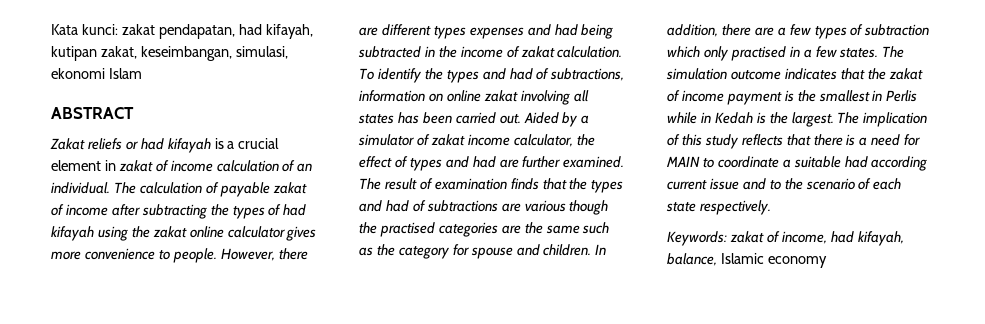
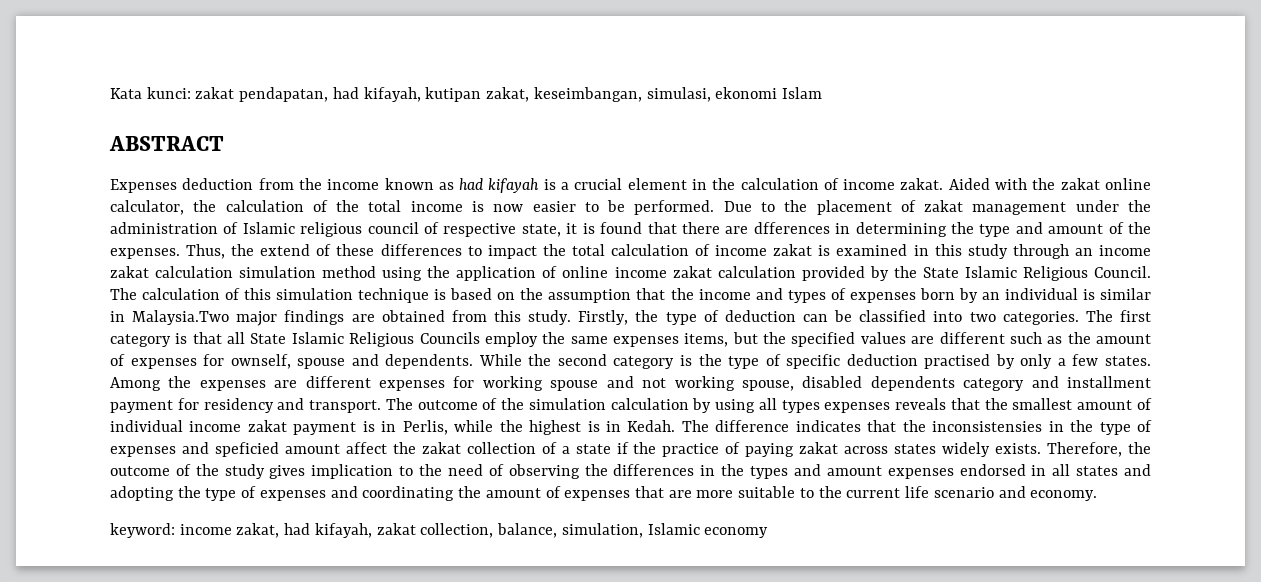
- Zakat reliefs or had kifayah is a crucial element in zakat of income calculation of an individual. The calculation of payable zakat of income after subtracting the types of had kifayah using the zakat online calculator gives more convenience to people. However, there are different types expenses and had being subtracted in the income of zakat calculation. To identify the types and had of subtractions, information on online zakat involving all states has been carried out. Aided by a simulator of zakat income calculator, the effect of types and had are further examined. The result of examination finds that the types and had of subtractions are various though the practised categories are the same such as the category for spouse and children. In addition, there are a few types of subtraction which only practised in a few states. The simulation outcome indicates that the zakat of income payment is the smallest in Perlis while in Kedah is the largest. The implication of this study reflects that there is a need for MAIN to coordinate a suitable had according current issue and to the scenario of each state respectively.
- Keywords: zakat of income, had kifayah, balance, Islamic economy
+ Expenses deduction from the income known as had kifayah is a crucial element in the calculation of income zakat. Aided with the zakat online calculator, the calculation of the total income is now easier to be performed. Due to the placement of zakat management under the administration of Islamic religious council of respective state, it is found that there are dfferences in determining the type and amount of the expenses. Thus, the extend of these differences to impact the total calculation of income zakat is examined in this study through an income zakat calculation simulation method using the application of online income zakat calculation provided by the State Islamic Religious Council. The calculation of this simulation technique is based on the assumption that the income and types of expenses born by an individual is similar in Malaysia.Two major findings are obtained from this study. Firstly, the type of deduction can be classified into two categories. The first category is that all State Islamic Religious Councils employ the same expenses items, but the specified values are different such as the amount of expenses for ownself, spouse and dependents. While the second category is the type of specific deduction practised by only a few states. Among the expenses are different expenses for working spouse and not working spouse, disabled dependents category and installment payment for residency and transport. The outcome of the simulation calculation by using all types expenses reveals that the smallest amount of individual income zakat payment is in Perlis, while the highest is in Kedah. The difference indicates that the inconsistensies in the type of expenses and speficied amount affect the zakat collection of a state if the practice of paying zakat across states widely exists. Therefore, the outcome of the study gives implication to the need of observing the differences in the types and amount expenses endorsed in all states and adopting the type of expenses and coordinating the amount of expenses that are more suitable to the current life scenario and economy.
+ keyword: income zakat, had kifayah, zakat collection, balance, simulation, Islamic economy

